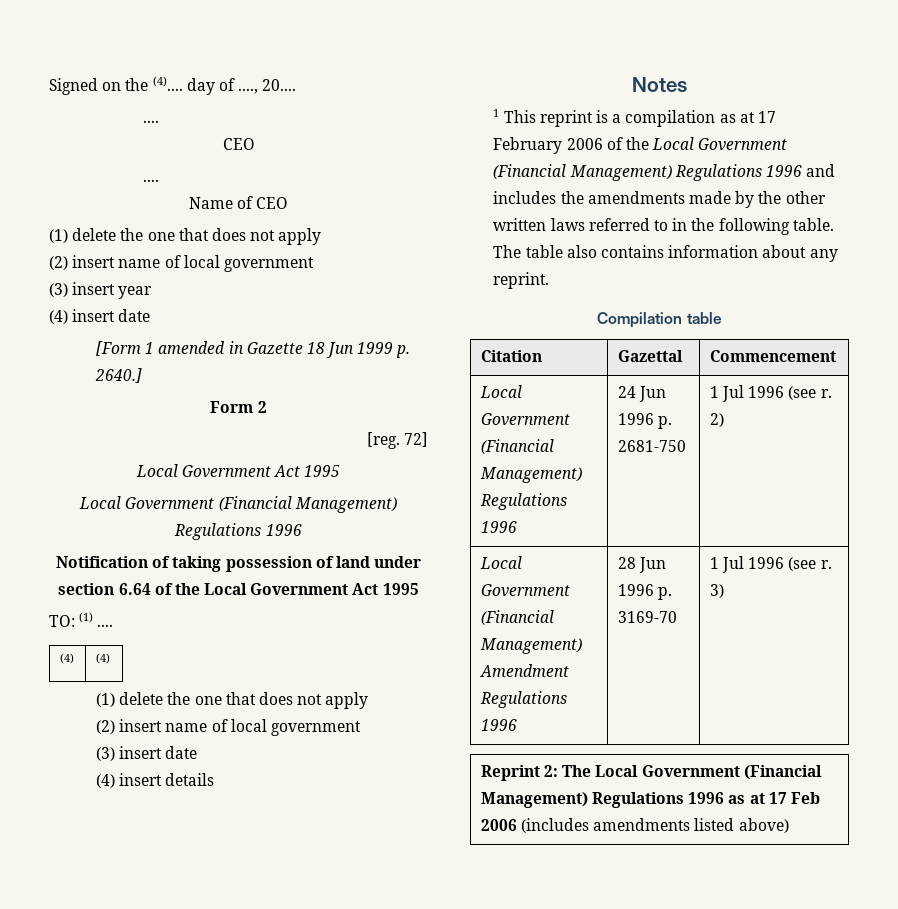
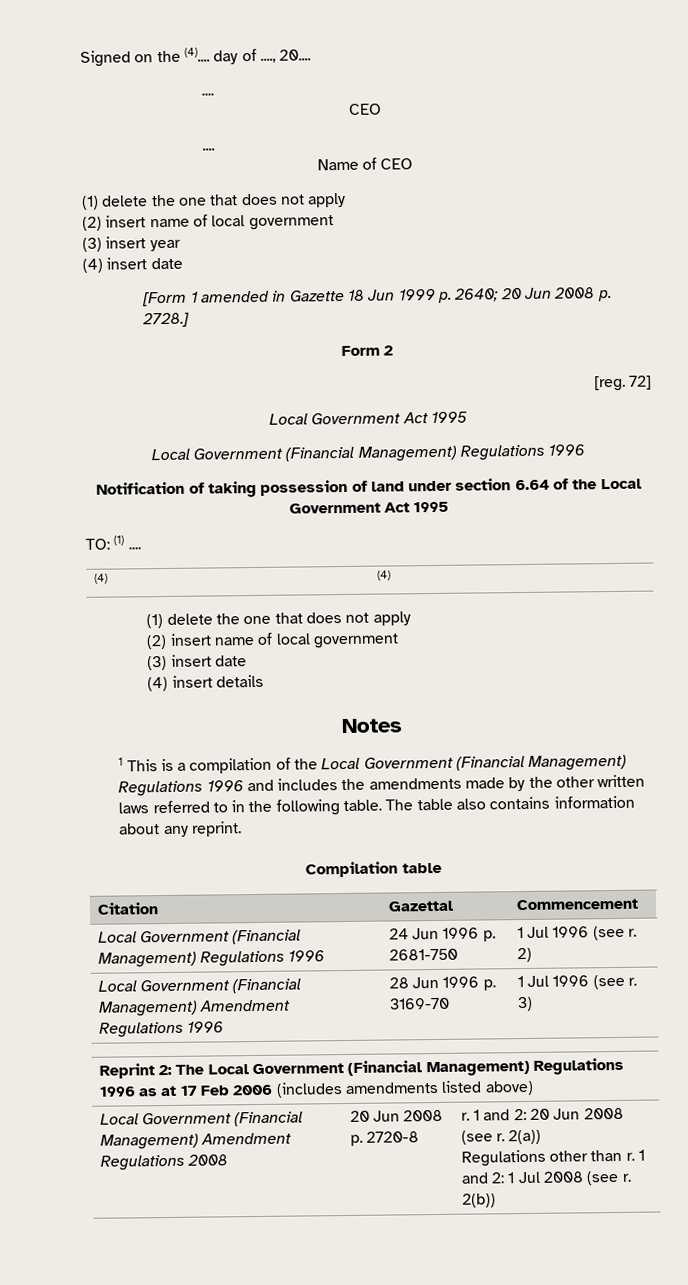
- [Form 1 amended in Gazette 18 Jun 1999 p. 2640.]
+ [Form 1 amended in Gazette 18 Jun 1999 p. 2640; 20 Jun 2008 p. 2728.]
- 1 This reprint is a compilation as at 17 February 2006 of the Local Government (Financial Management) Regulations 1996 and includes the amendments made by the other written laws referred to in the following table.
+ 1 This is a compilation of the Local Government (Financial Management) Regulations 1996 and includes the amendments made by the other written laws referred to in the following table.
+ Local Government (Financial Management) Amendment Regulations 2008 | 20 Jun 2008 p. 2720-8 | r. 1 and 2: 20 Jun 2008 (see r. 2(a))
+ Regulations other than r. 1 and 2: 1 Jul 2008 (see r. 2(b))

